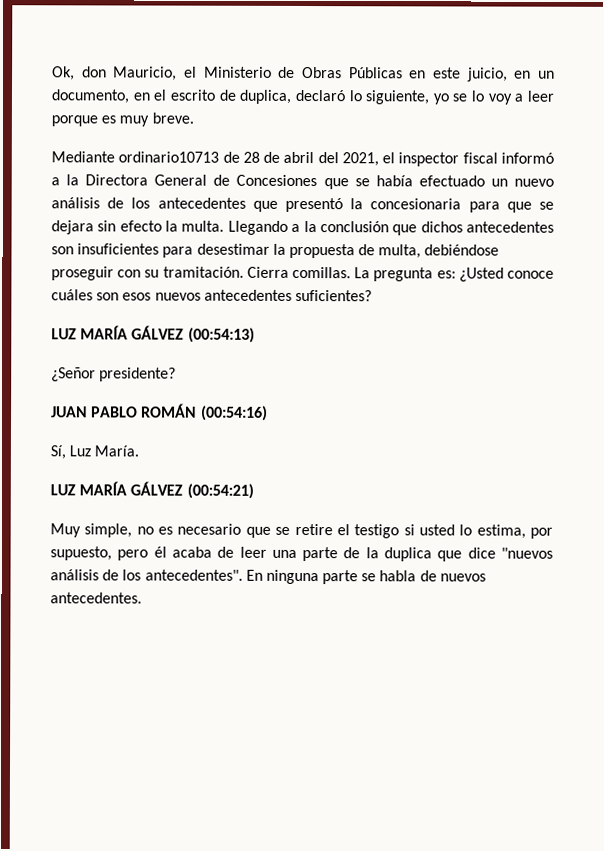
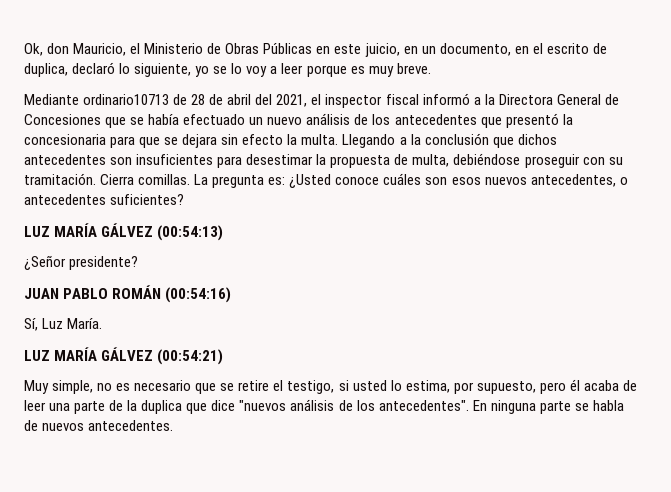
- La pregunta es: ¿Usted conoce cuáles son esos nuevos antecedentes suficientes?
+ La pregunta es: ¿Usted conoce cuáles son esos nuevos antecedentes, o antecedentes suficientes?
- Muy simple, no es necesario que se retire el testigo si usted lo estima, por supuesto, pero él acaba de leer una parte de la duplica que dice "nuevos análisis de los antecedentes".
+ Muy simple, no es necesario que se retire el testigo, si usted lo estima, por supuesto, pero él acaba de leer una parte de la duplica que dice "nuevos análisis de los antecedentes".

